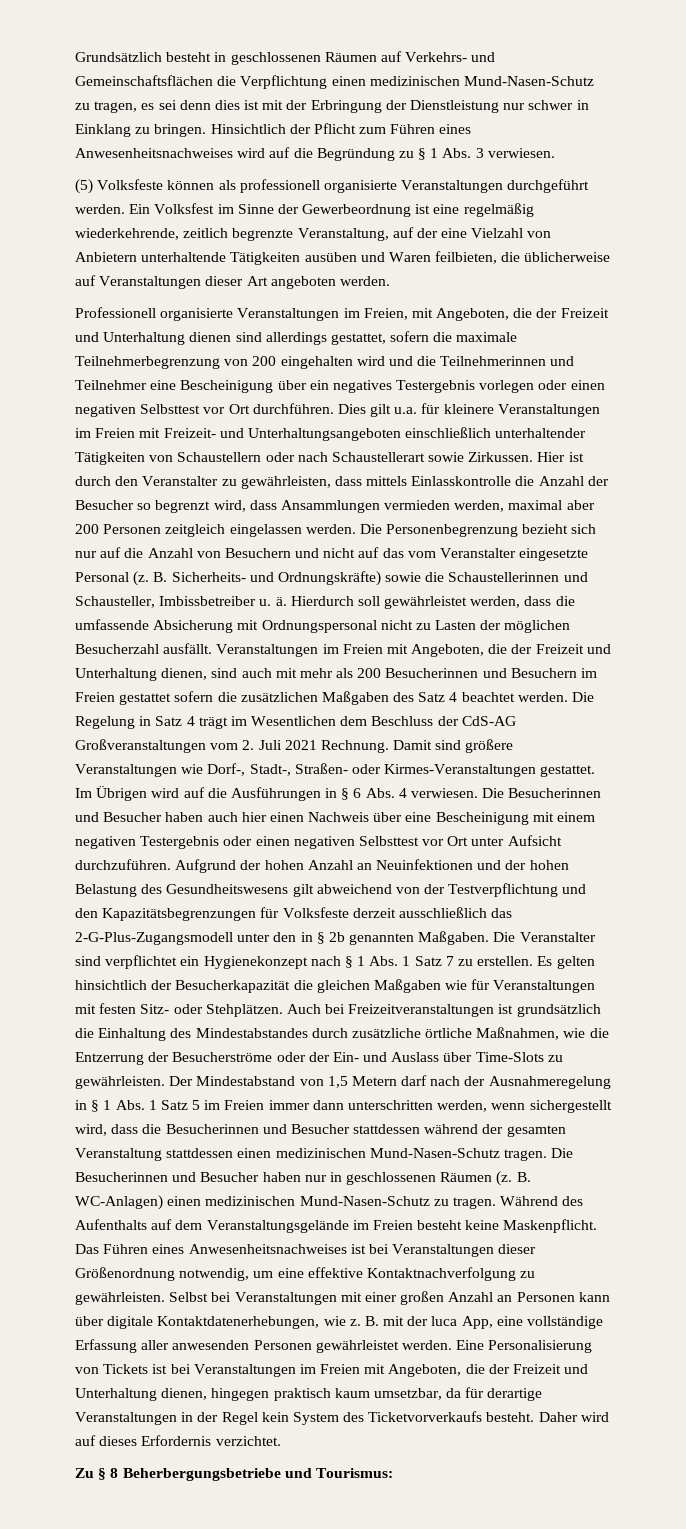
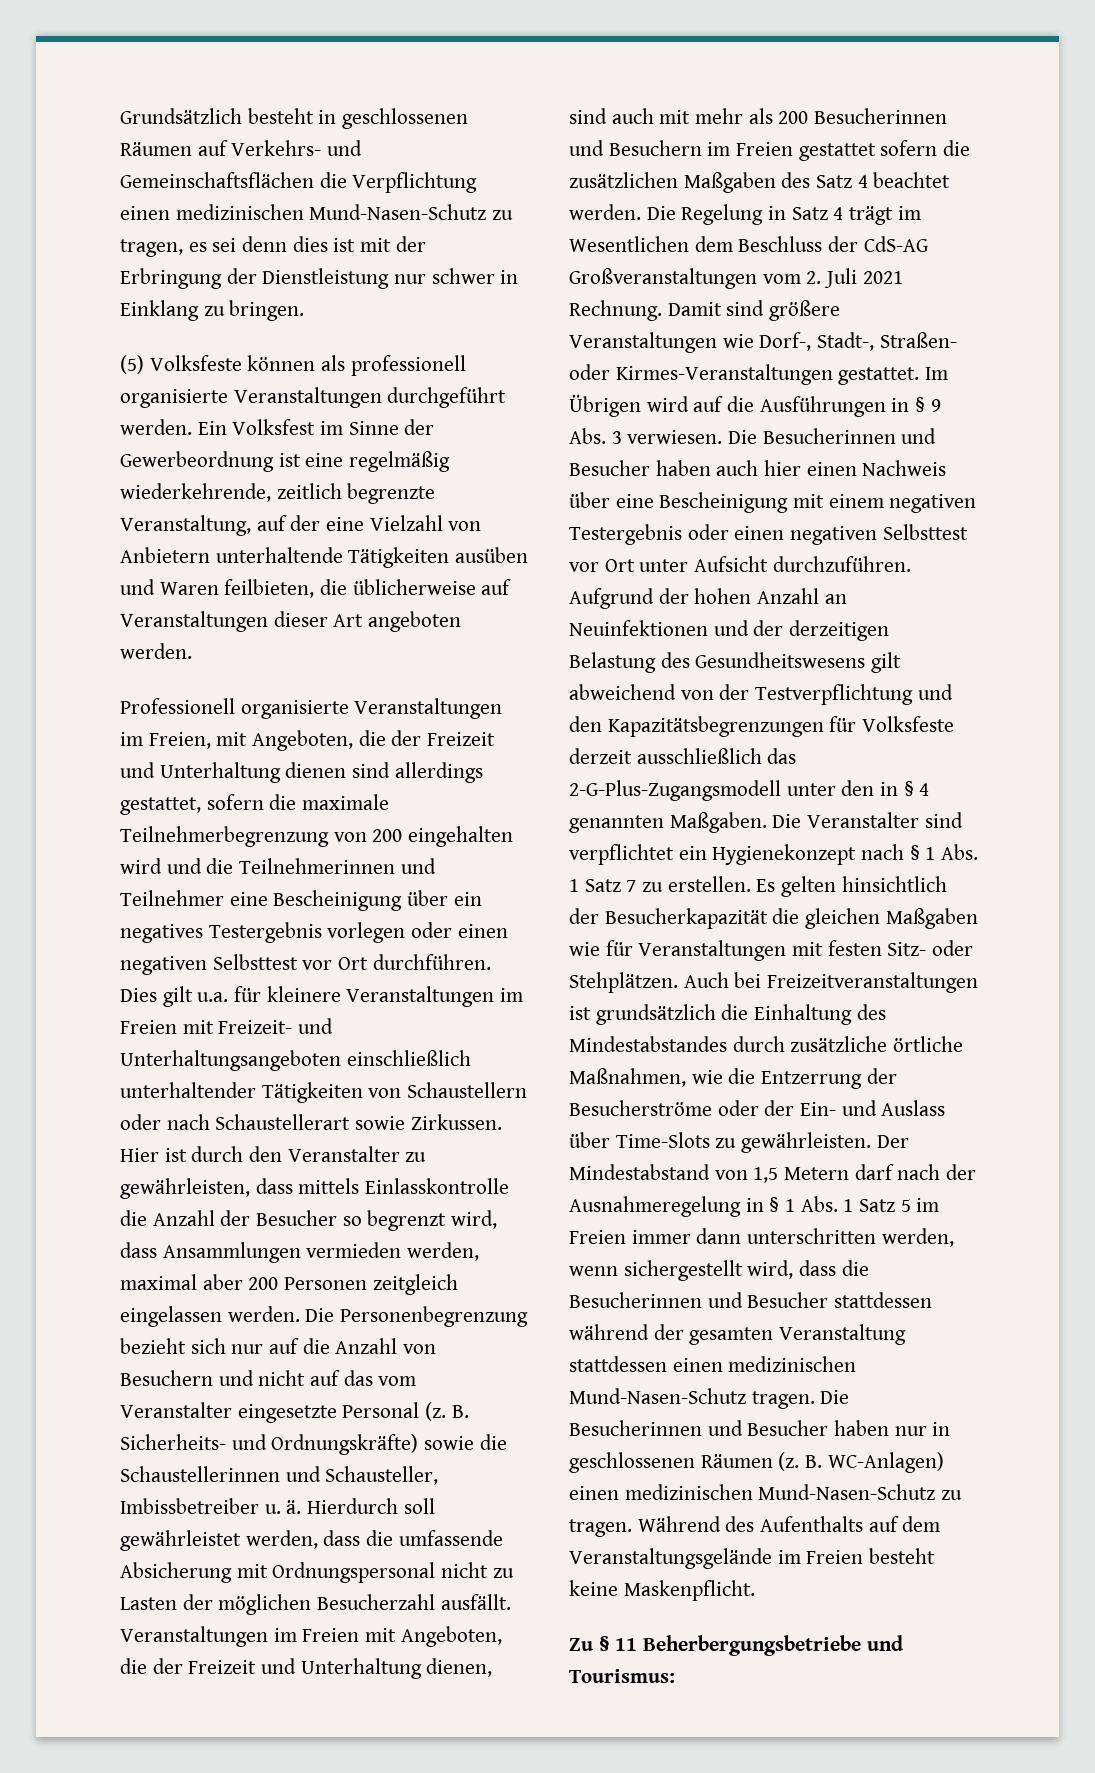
- Hinsichtlich der Pflicht zum Führen eines Anwesenheitsnachweises wird auf die Begründung zu § 1 Abs. 3 verwiesen.
- Im Übrigen wird auf die Ausführungen in § 6 Abs. 4 verwiesen.
+ Im Übrigen wird auf die Ausführungen in § 9 Abs. 3 verwiesen.
- Aufgrund der hohen Anzahl an Neuinfektionen und der hohen Belastung des Gesundheitswesens gilt abweichend von der Testverpflichtung und den Kapazitätsbegrenzungen für Volksfeste derzeit ausschließlich das 2-G-Plus-Zugangsmodell unter den in § 2b genannten Maßgaben.
+ Aufgrund der hohen Anzahl an Neuinfektionen und der derzeitigen Belastung des Gesundheitswesens gilt abweichend von der Testverpflichtung und den Kapazitätsbegrenzungen für Volksfeste derzeit ausschließlich das 2-G-Plus-Zugangsmodell unter den in § 4 genannten Maßgaben.
- Das Führen eines Anwesenheitsnachweises ist bei Veranstaltungen dieser Größenordnung notwendig, um eine effektive Kontaktnachverfolgung zu gewährleisten. Selbst bei Veranstaltungen mit einer großen Anzahl an Personen kann über digitale Kontaktdatenerhebungen, wie z. B. mit der luca App, eine vollständige Erfassung aller anwesenden Personen gewährleistet werden. Eine Personalisierung von Tickets ist bei Veranstaltungen im Freien mit Angeboten, die der Freizeit und Unterhaltung dienen, hingegen praktisch kaum umsetzbar, da für derartige Veranstaltungen in der Regel kein System des Ticketvorverkaufs besteht. Daher wird auf dieses Erfordernis verzichtet.
- Zu § 8 Beherbergungsbetriebe und Tourismus:
+ Zu § 11 Beherbergungsbetriebe und Tourismus:

